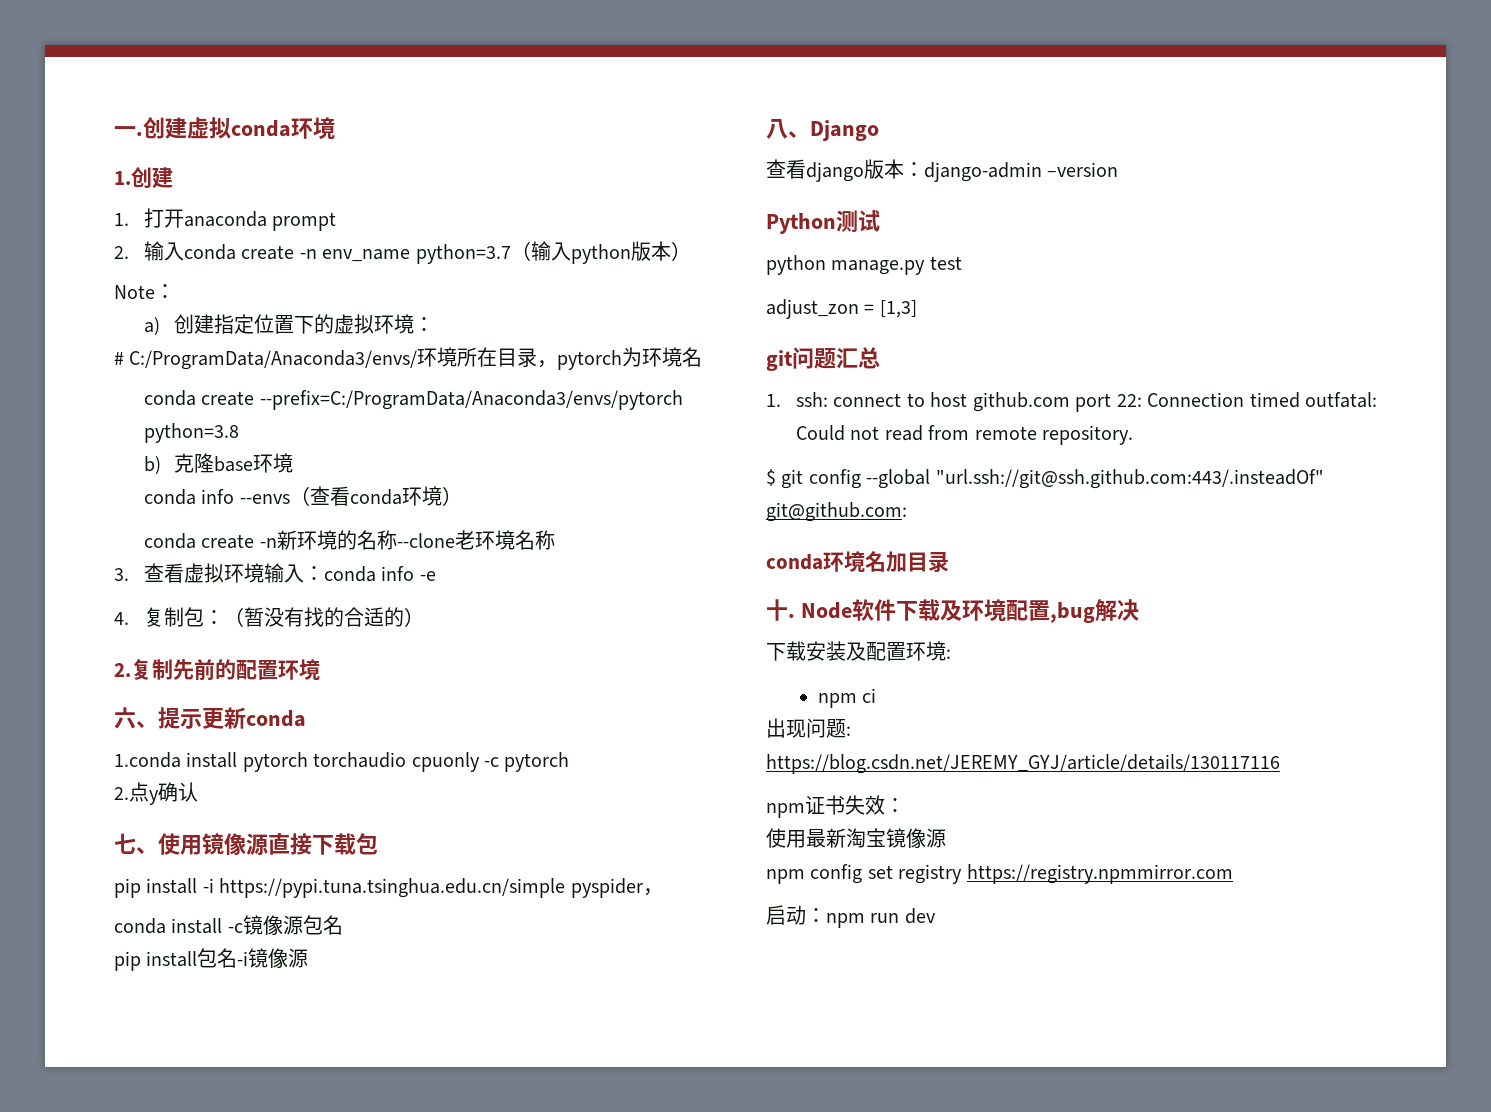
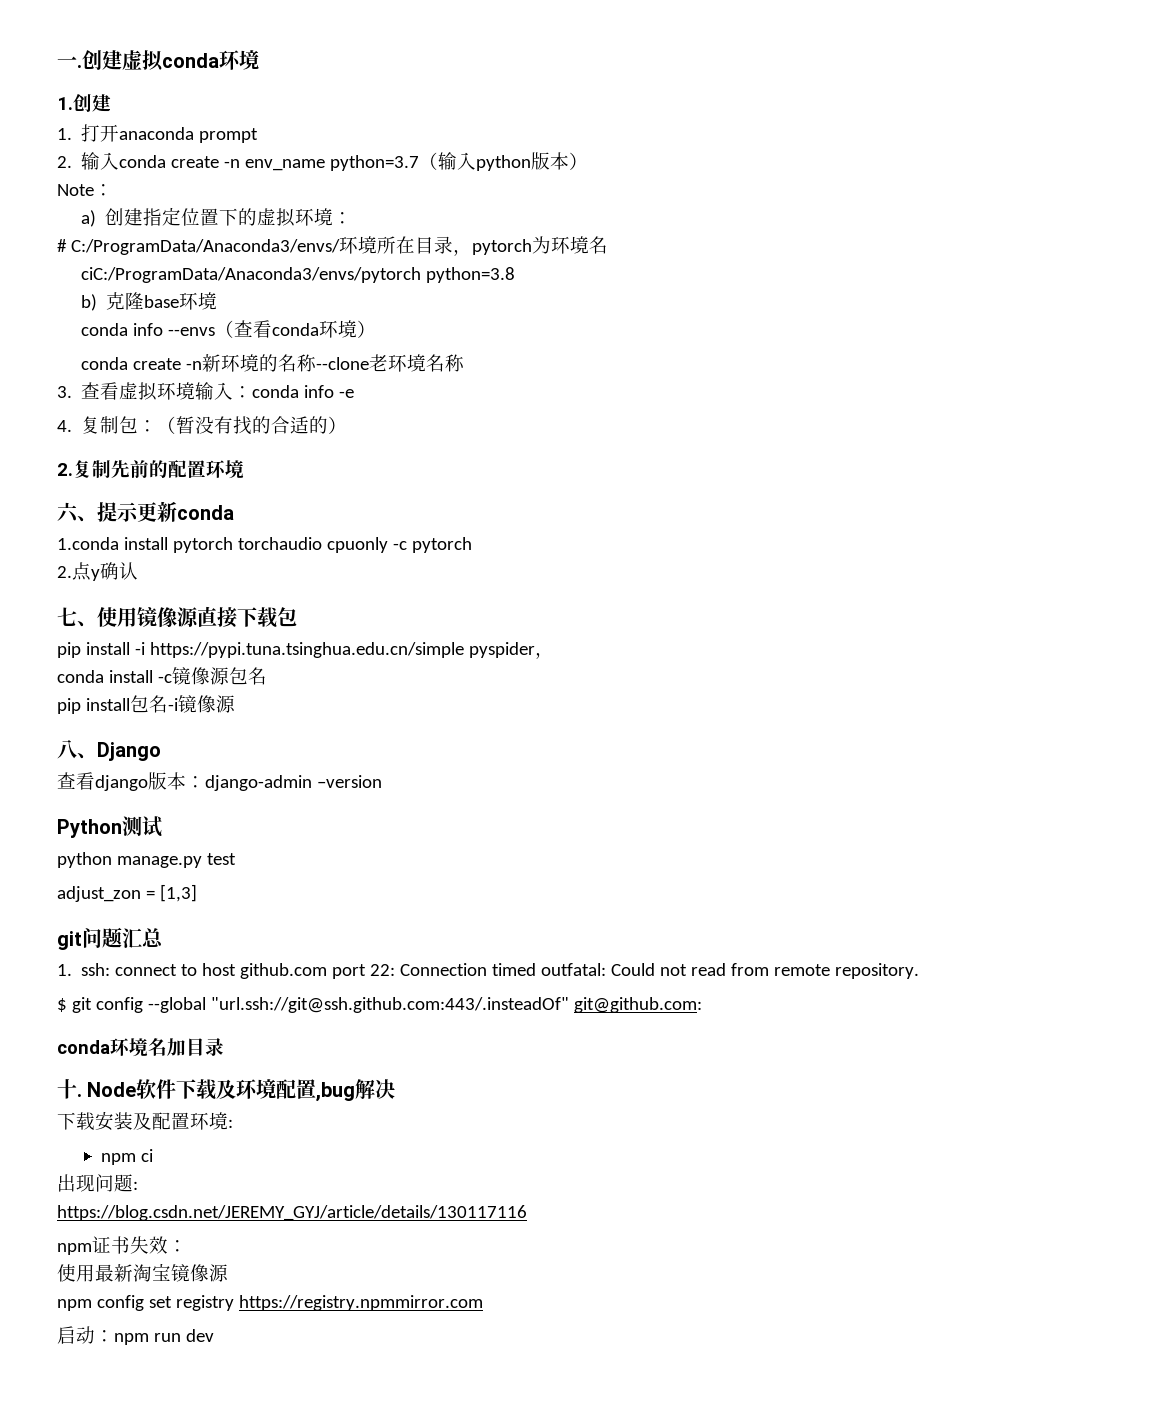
- conda create --prefix=C:/ProgramData/Anaconda3/envs/pytorch python=3.8
+ ciC:/ProgramData/Anaconda3/envs/pytorch python=3.8

